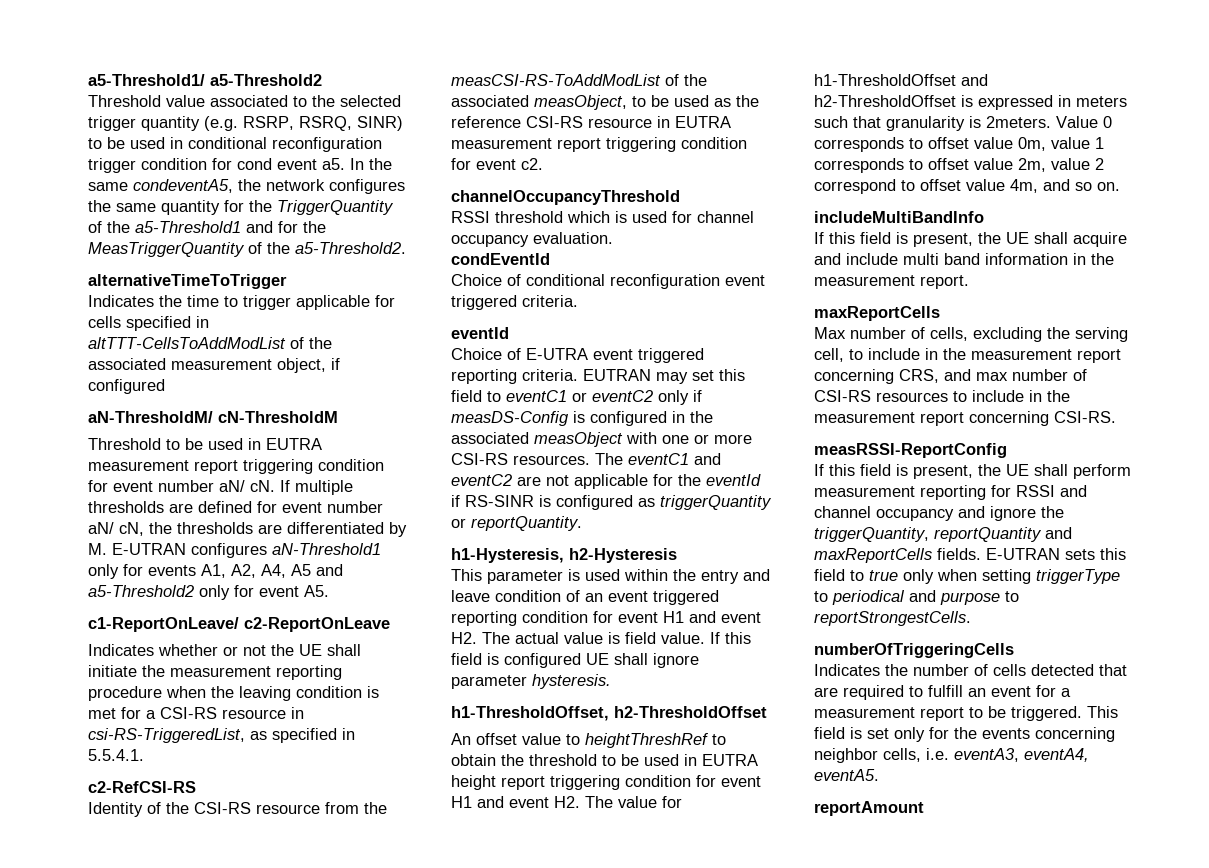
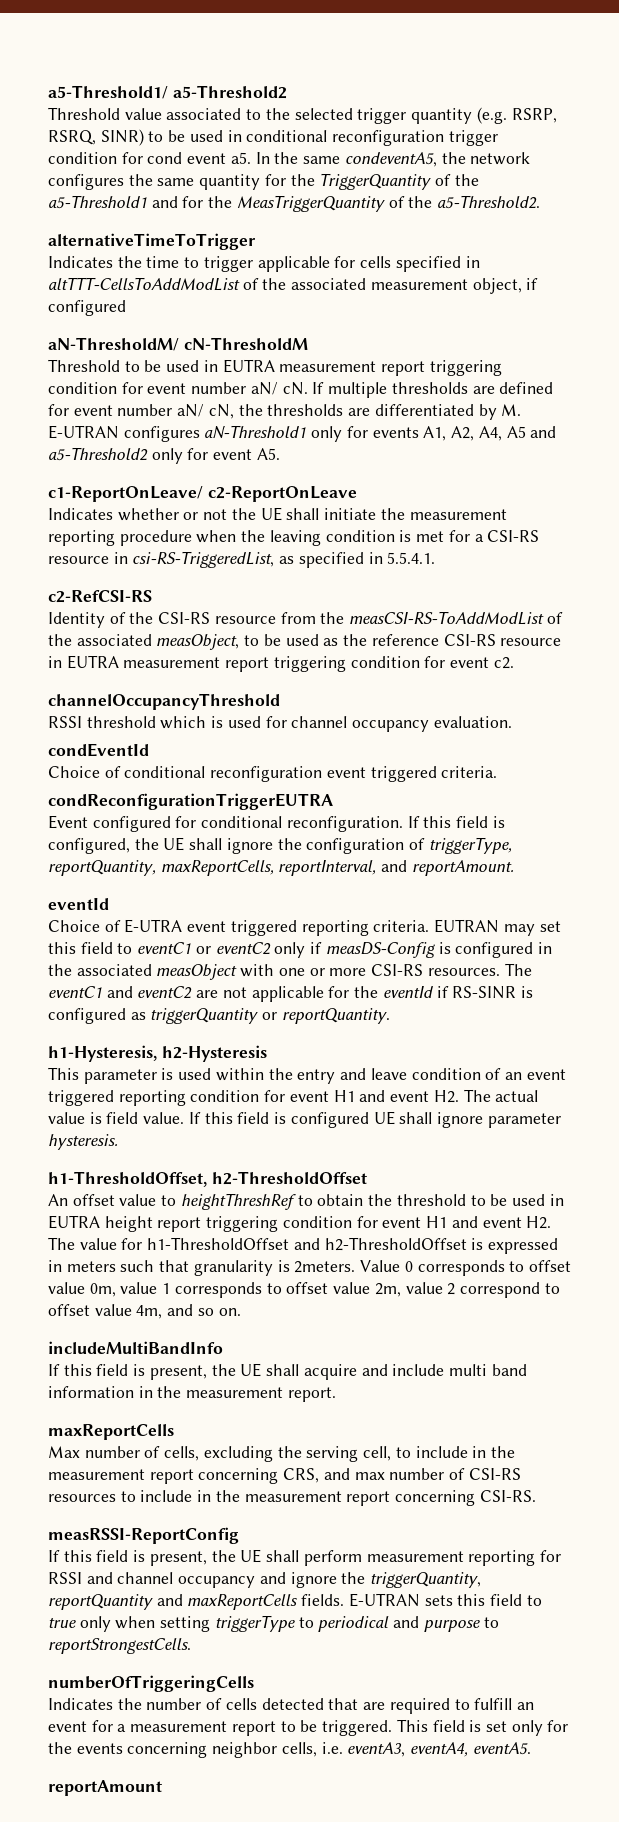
+ condReconfigurationTriggerEUTRA
+ Event configured for conditional reconfiguration. If this field is configured, the UE shall ignore the configuration of triggerType, reportQuantity, maxReportCells, reportInterval, and reportAmount.

